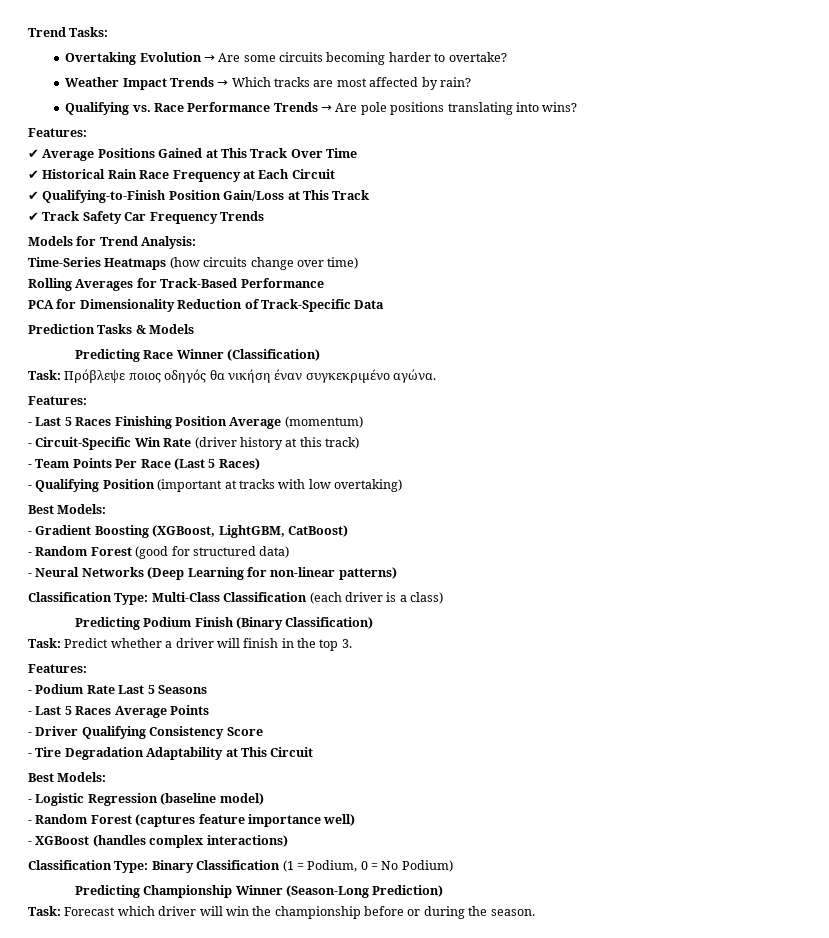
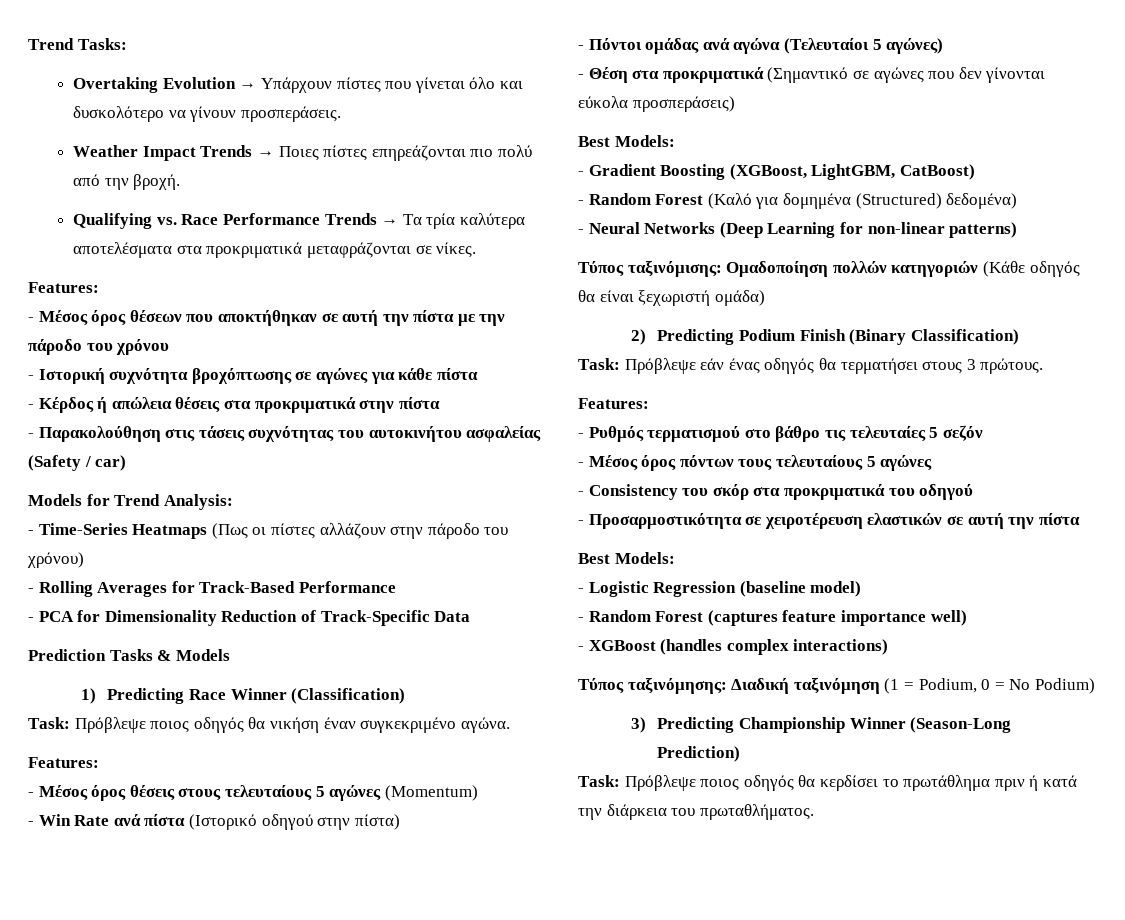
- Overtaking Evolution → Are some circuits becoming harder to overtake?
- Weather Impact Trends → Which tracks are most affected by rain?
+ Overtaking Evolution → Υπάρχουν πίστες που γίνεται όλο και δυσκολότερο να γίνουν προσπεράσεις.
+ Weather Impact Trends → Ποιες πίστες επηρεάζονται πιο πολύ από την βροχή.
- Qualifying vs. Race Performance Trends → Are pole positions translating into wins?
+ Qualifying vs. Race Performance Trends → Τα τρία καλύτερα αποτελέσματα στα προκριματικά μεταφράζονται σε νίκες.
  Features:
- ✔ Average Positions Gained at This Track Over Time
- ✔ Historical Rain Race Frequency at Each Circuit
- ✔ Qualifying-to-Finish Position Gain/Loss at This Track
- ✔ Track Safety Car Frequency Trends
+ - Μέσος όρος θέσεων που αποκτήθηκαν σε αυτή την πίστα με την πάροδο του χρόνου
+ - Ιστορική συχνότητα βροχόπτωσης σε αγώνες για κάθε πίστα
+ - Κέρδος ή απώλεια θέσεις στα προκριματικά στην πίστα
+ - Παρακολούθηση στις τάσεις συχνότητας του αυτοκινήτου ασφαλείας (Safety / car)
- Time-Series Heatmaps (how circuits change over time)
- Rolling Averages for Track-Based Performance
+ - Time-Series Heatmaps (Πως οι πίστες αλλάζουν στην πάροδο του χρόνου)
+ - Rolling Averages for Track-Based Performance
- PCA for Dimensionality Reduction of Track-Specific Data
+ - PCA for Dimensionality Reduction of Track-Specific Data
- Predicting Race Winner (Classification)
+ 1) Predicting Race Winner (Classification)
- - Last 5 Races Finishing Position Average (momentum)
- - Circuit-Specific Win Rate (driver history at this track)
- - Team Points Per Race (Last 5 Races)
- - Qualifying Position (important at tracks with low overtaking)
+ - Μέσος όρος θέσεις στους τελευταίους 5 αγώνες (Momentum)
+ - Win Rate ανά πίστα (Ιστορικό οδηγού στην πίστα)
+ - Πόντοι ομάδας ανά αγώνα (Τελευταίοι 5 αγώνες)
+ - Θέση στα προκριματικά (Σημαντικό σε αγώνες που δεν γίνονται εύκολα προσπεράσεις)
- - Random Forest (good for structured data)
+ - Random Forest (Καλό για δομημένα (Structured) δεδομένα)
- Classification Type: Multi-Class Classification (each driver is a class)
- Predicting Podium Finish (Binary Classification)
+ Τύπος ταξινόμισης: Ομαδοποίηση πολλών κατηγοριών (Κάθε οδηγός θα είναι ξεχωριστή ομάδα)
+ 2) Predicting Podium Finish (Binary Classification)
- Task: Predict whether a driver will finish in the top 3.
+ Task: Πρόβλεψε εάν ένας οδηγός θα τερματήσει στους 3 πρώτους.
  Features:
- - Podium Rate Last 5 Seasons
- - Last 5 Races Average Points
- - Driver Qualifying Consistency Score
- - Tire Degradation Adaptability at This Circuit
+ - Ρυθμός τερματισμού στο βάθρο τις τελευταίες 5 σεζόν
+ - Μέσος όρος πόντων τους τελευταίους 5 αγώνες
+ - Consistency του σκόρ στα προκριματικά του οδηγού
+ - Προσαρμοστικότητα σε χειροτέρευση ελαστικών σε αυτή την πίστα
- Classification Type: Binary Classification (1 = Podium, 0 = No Podium)
+ Τύπος ταξινόμησης: Διαδική ταξινόμηση (1 = Podium, 0 = No Podium)
- Predicting Championship Winner (Season-Long Prediction)
+ 3) Predicting Championship Winner (Season-Long Prediction)
- Task: Forecast which driver will win the championship before or during the season.
+ Task: Πρόβλεψε ποιος οδηγός θα κερδίσει το πρωτάθλημα πριν ή κατά την διάρκεια του πρωταθλήματος.

